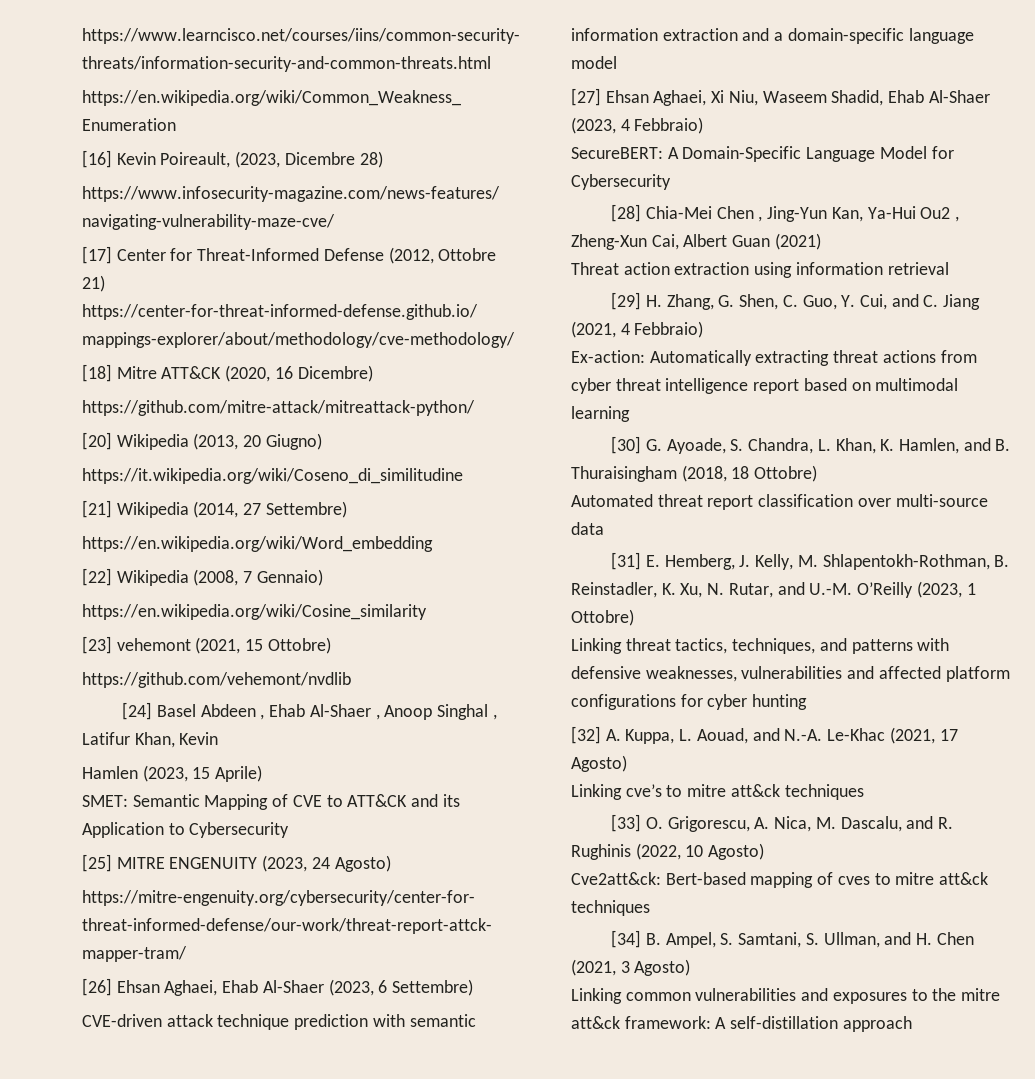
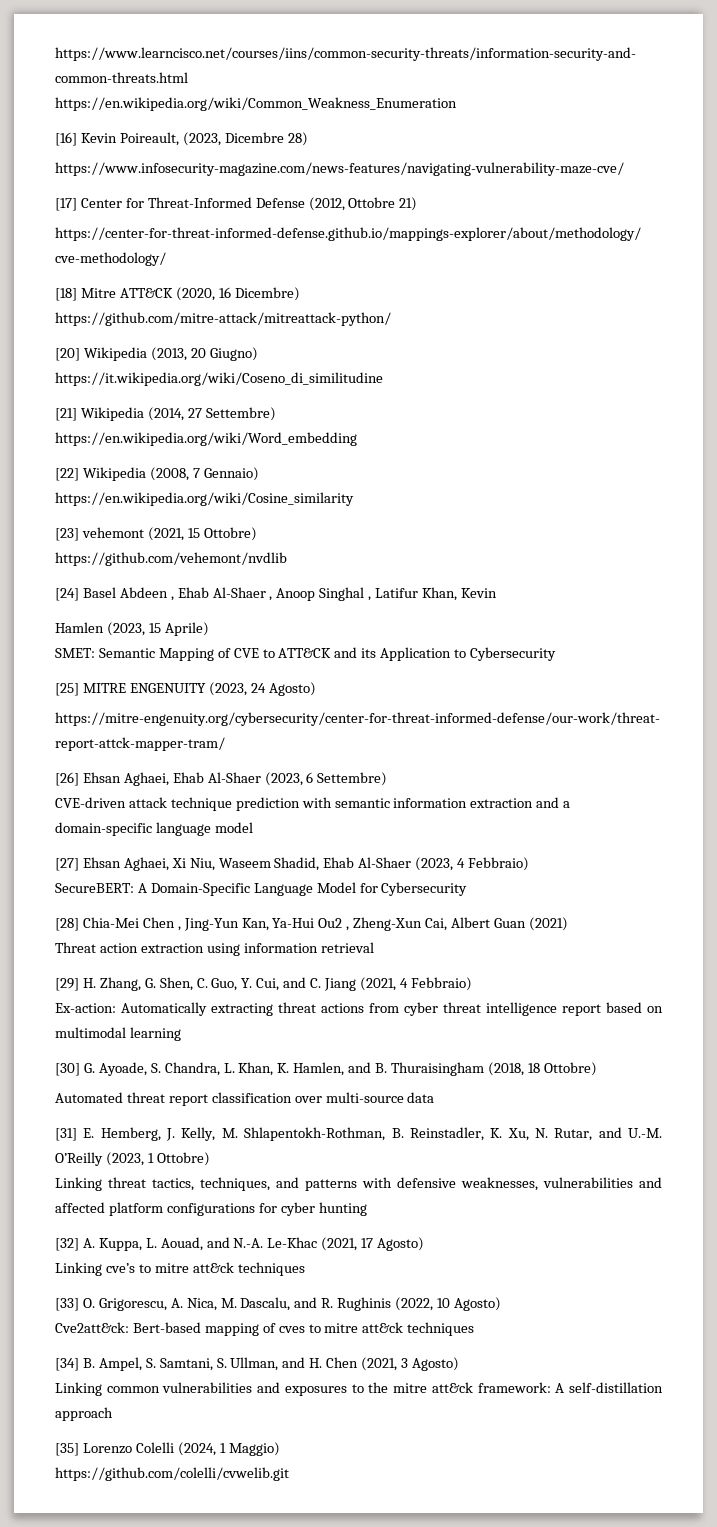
+ [35] Lorenzo Colelli (2024, 1 Maggio)
+ https://github.com/colelli/cvwelib.git

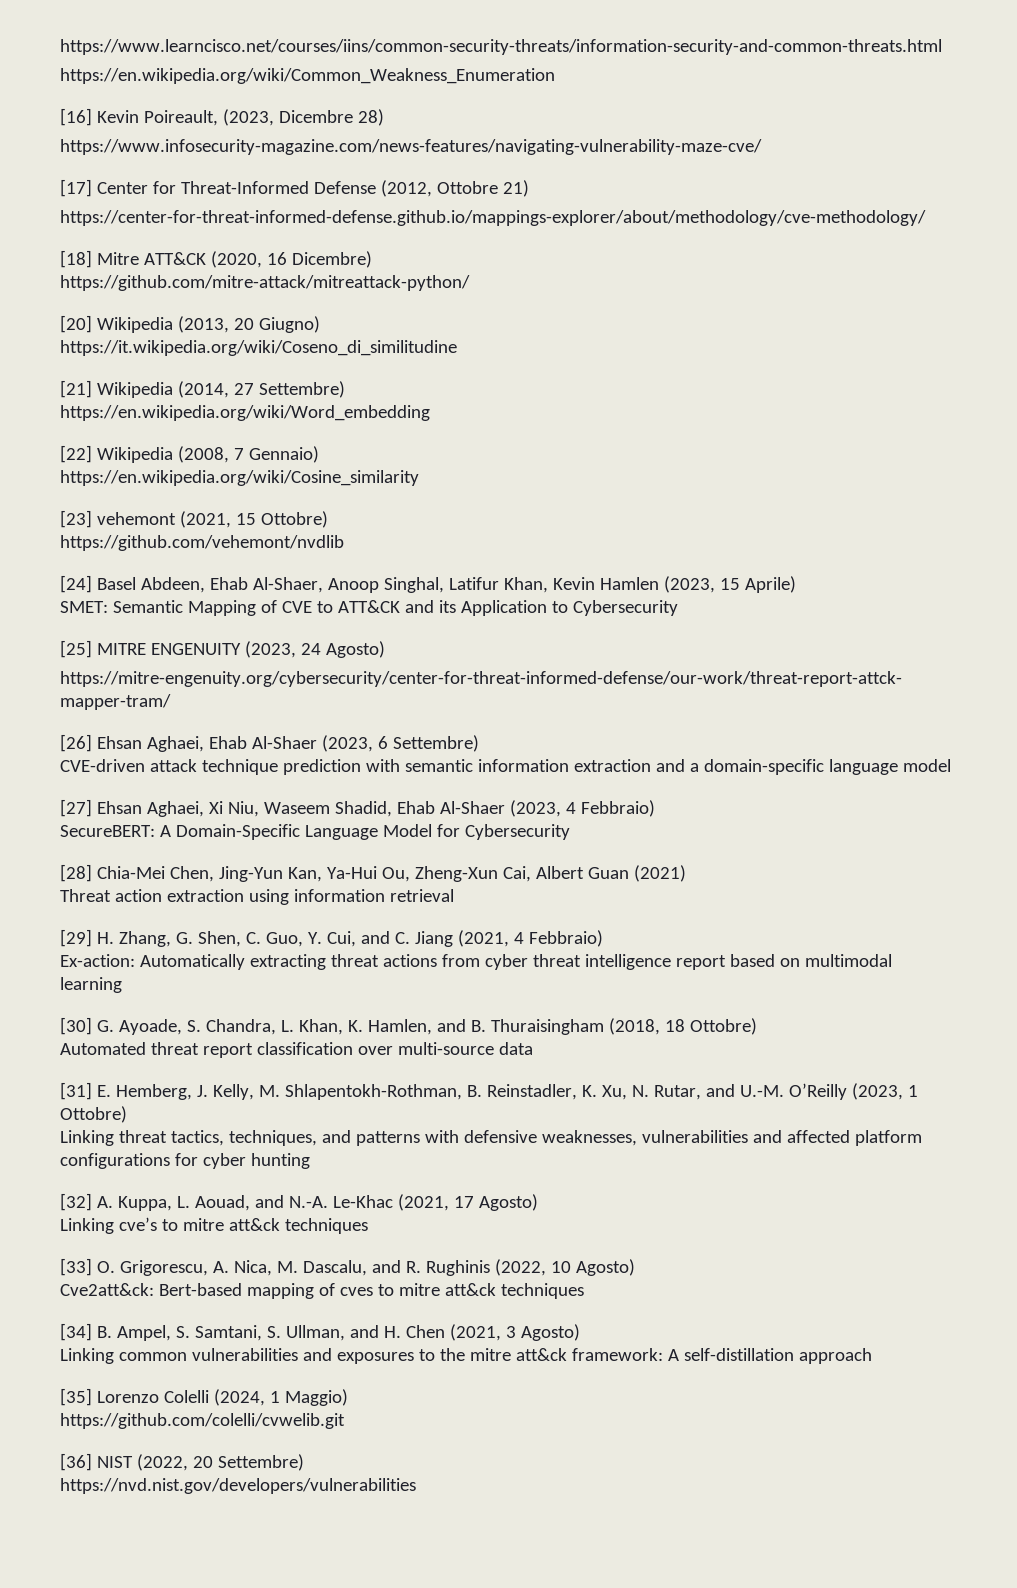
- [24] Basel Abdeen , Ehab Al-Shaer , Anoop Singhal , Latifur Khan, Kevin
- Hamlen (2023, 15 Aprile)
+ [24] Basel Abdeen, Ehab Al-Shaer, Anoop Singhal, Latifur Khan, Kevin Hamlen (2023, 15 Aprile)
- [28] Chia-Mei Chen , Jing-Yun Kan, Ya-Hui Ou2 , Zheng-Xun Cai, Albert Guan (2021)
+ [28] Chia-Mei Chen, Jing-Yun Kan, Ya-Hui Ou, Zheng-Xun Cai, Albert Guan (2021)
+ [36] NIST (2022, 20 Settembre)
+ https://nvd.nist.gov/developers/vulnerabilities

